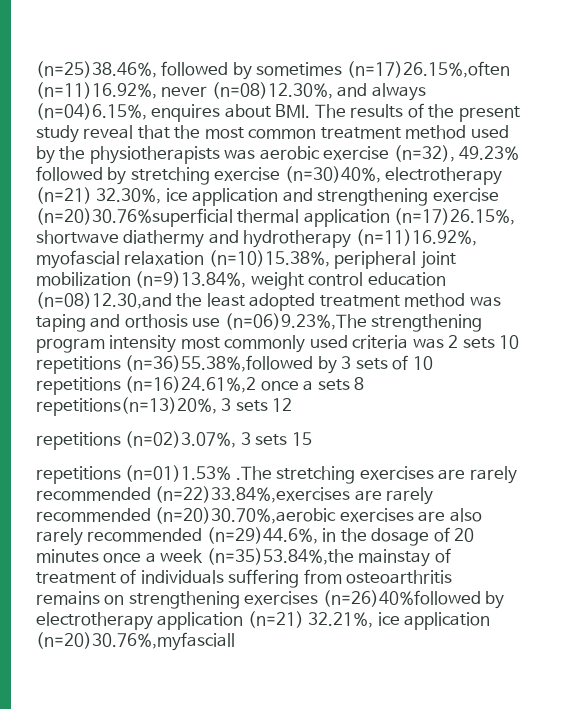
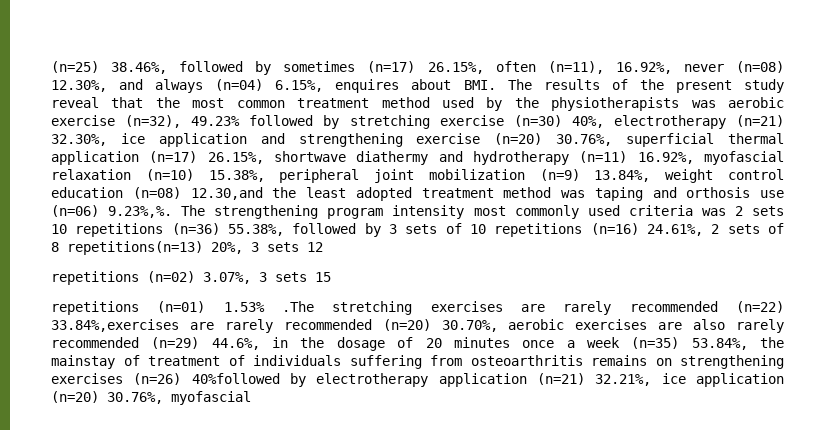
- (n=25)38.46%, followed by sometimes (n=17)26.15%,often (n=11)16.92%, never (n=08)12.30%, and always (n=04)6.15%, enquires about BMI. The results of the present study reveal that the most common treatment method used by the physiotherapists was aerobic exercise (n=32), 49.23% followed by stretching exercise (n=30)40%, electrotherapy (n=21) 32.30%, ice application and strengthening exercise (n=20)30.76%superficial thermal application (n=17)26.15%, shortwave diathermy and hydrotherapy (n=11)16.92%, myofascial relaxation (n=10)15.38%, peripheral joint mobilization (n=9)13.84%, weight control education (n=08)12.30,and the least adopted treatment method was taping and orthosis use (n=06)9.23%,The strengthening program intensity most commonly used criteria was 2 sets 10 repetitions (n=36)55.38%,followed by 3 sets of 10 repetitions (n=16)24.61%,2 once a sets 8 repetitions(n=13)20%, 3 sets 12
+ (n=25) 38.46%, followed by sometimes (n=17) 26.15%, often (n=11), 16.92%, never (n=08) 12.30%, and always (n=04) 6.15%, enquires about BMI. The results of the present study reveal that the most common treatment method used by the physiotherapists was aerobic exercise (n=32), 49.23% followed by stretching exercise (n=30) 40%, electrotherapy (n=21) 32.30%, ice application and strengthening exercise (n=20) 30.76%, superficial thermal application (n=17) 26.15%, shortwave diathermy and hydrotherapy (n=11) 16.92%, myofascial relaxation (n=10) 15.38%, peripheral joint mobilization (n=9) 13.84%, weight control education (n=08) 12.30,and the least adopted treatment method was taping and orthosis use (n=06) 9.23%,%. The strengthening program intensity most commonly used criteria was 2 sets 10 repetitions (n=36) 55.38%, followed by 3 sets of 10 repetitions (n=16) 24.61%, 2 sets of 8 repetitions(n=13) 20%, 3 sets 12
- repetitions (n=02)3.07%, 3 sets 15
+ repetitions (n=02) 3.07%, 3 sets 15
- repetitions (n=01)1.53% .The stretching exercises are rarely recommended (n=22)33.84%,exercises are rarely recommended (n=20)30.70%,aerobic exercises are also rarely recommended (n=29)44.6%, in the dosage of 20 minutes once a week (n=35)53.84%,the mainstay of treatment of individuals suffering from osteoarthritis remains on strengthening exercises (n=26)40%followed by electrotherapy application (n=21) 32.21%, ice application (n=20)30.76%,myfasciall
+ repetitions (n=01) 1.53% .The stretching exercises are rarely recommended (n=22) 33.84%,exercises are rarely recommended (n=20) 30.70%, aerobic exercises are also rarely recommended (n=29) 44.6%, in the dosage of 20 minutes once a week (n=35) 53.84%, the mainstay of treatment of individuals suffering from osteoarthritis remains on strengthening exercises (n=26) 40%followed by electrotherapy application (n=21) 32.21%, ice application (n=20) 30.76%, myofascial

